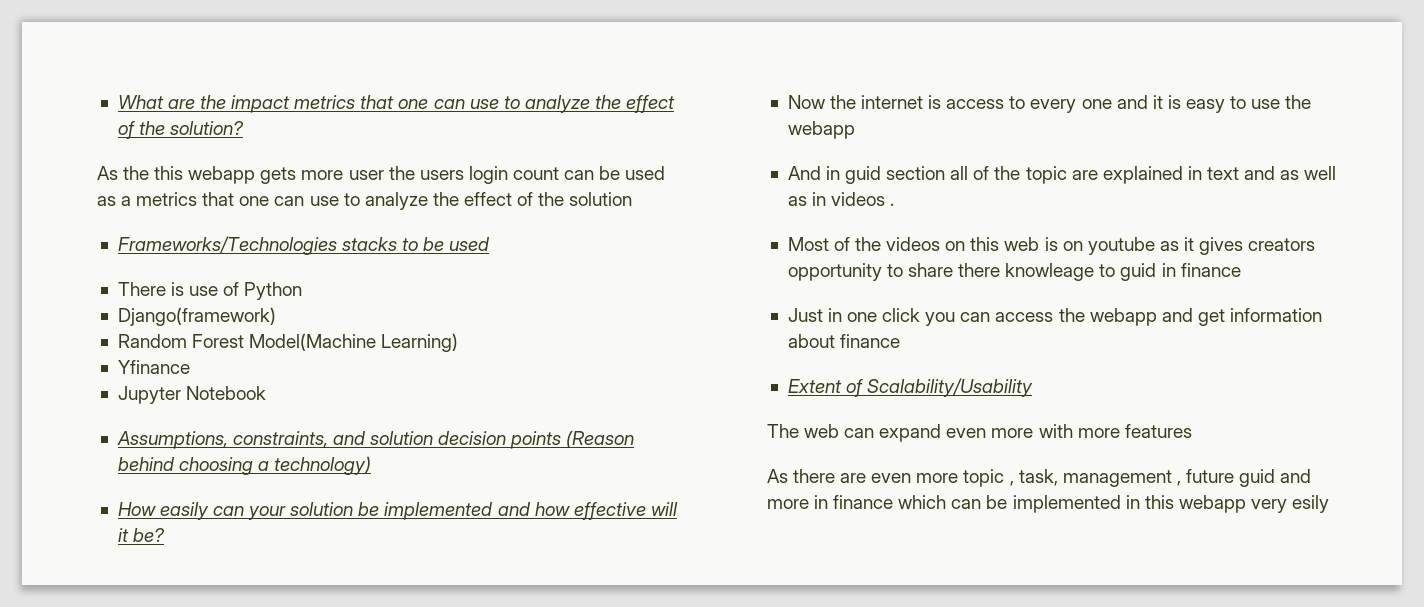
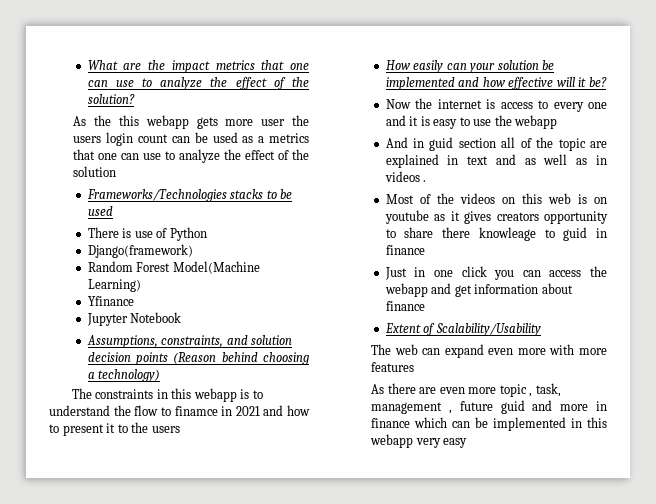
+ The constraints in this webapp is to understand the flow to finamce in 2021 and how to present it to the users
- As there are even more topic , task, management , future guid and more in finance which can be implemented in this webapp very esily
+ As there are even more topic , task, management , future guid and more in finance which can be implemented in this webapp very easy

